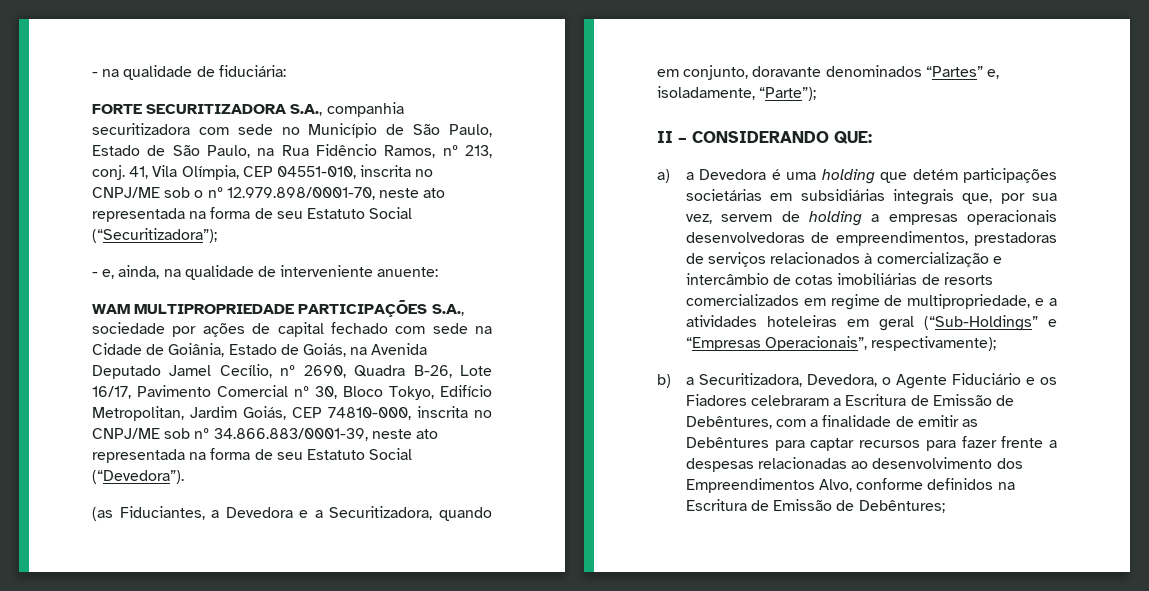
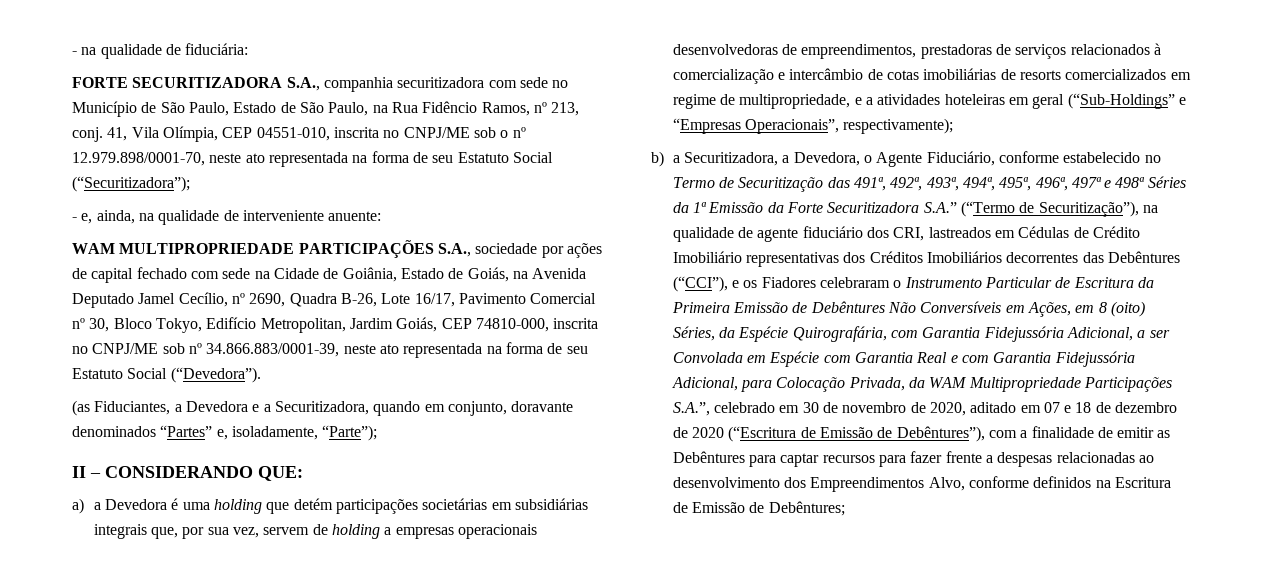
- b) a Securitizadora, Devedora, o Agente Fiduciário e os Fiadores celebraram a Escritura de Emissão de Debêntures, com a finalidade de emitir as Debêntures para captar recursos para fazer frente a despesas relacionadas ao desenvolvimento dos Empreendimentos Alvo, conforme definidos na Escritura de Emissão de Debêntures;
+ b) a Securitizadora, a Devedora, o Agente Fiduciário, conforme estabelecido no Termo de Securitização das 491ª, 492ª, 493ª, 494ª, 495ª, 496ª, 497ª e 498ª Séries da 1ª Emissão da Forte Securitizadora S.A.” (“Termo de Securitização”), na qualidade de agente fiduciário dos CRI, lastreados em Cédulas de Crédito Imobiliário representativas dos Créditos Imobiliários decorrentes das Debêntures (“CCI”), e os Fiadores celebraram o Instrumento Particular de Escritura da Primeira Emissão de Debêntures Não Conversíveis em Ações, em 8 (oito) Séries, da Espécie Quirografária, com Garantia Fidejussória Adicional, a ser Convolada em Espécie com Garantia Real e com Garantia Fidejussória Adicional, para Colocação Privada, da WAM Multipropriedade Participações S.A.”, celebrado em 30 de novembro de 2020, aditado em 07 e 18 de dezembro de 2020 (“Escritura de Emissão de Debêntures”), com a finalidade de emitir as Debêntures para captar recursos para fazer frente a despesas relacionadas ao desenvolvimento dos Empreendimentos Alvo, conforme definidos na Escritura de Emissão de Debêntures;

